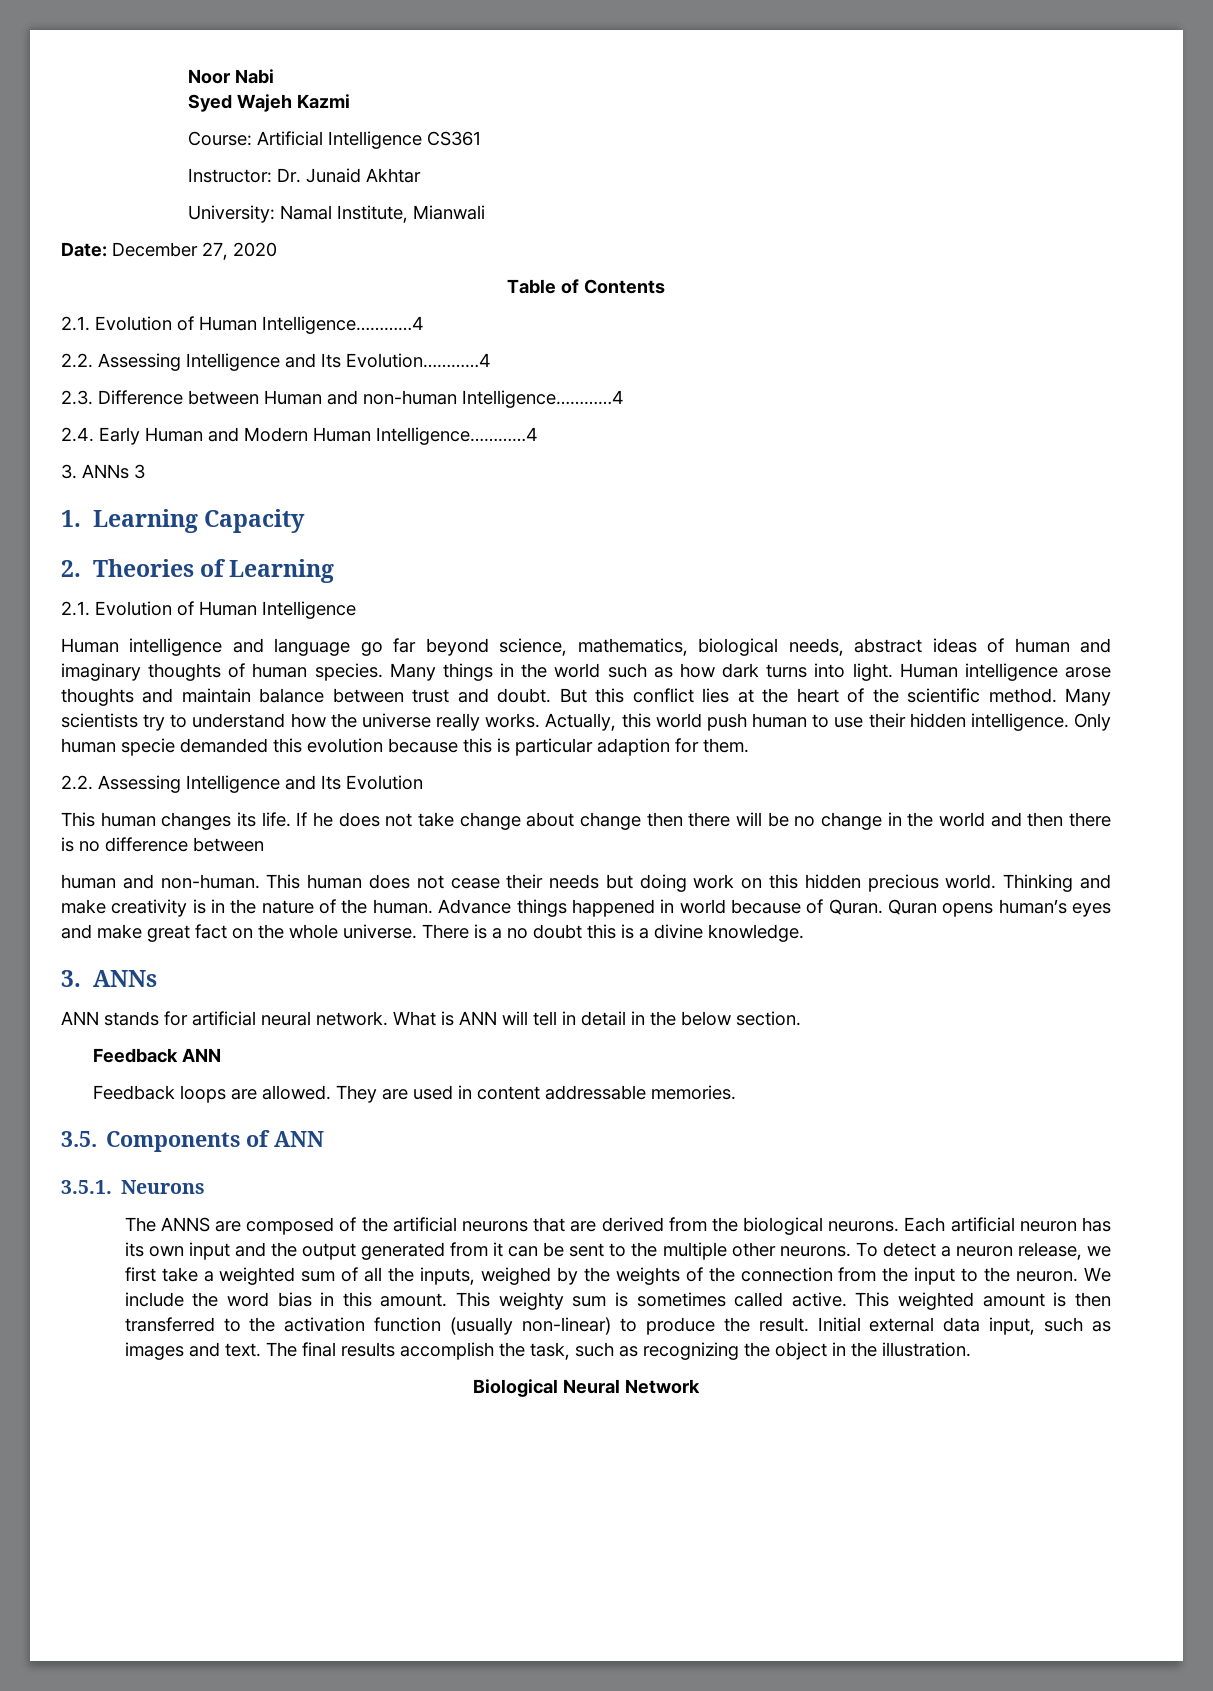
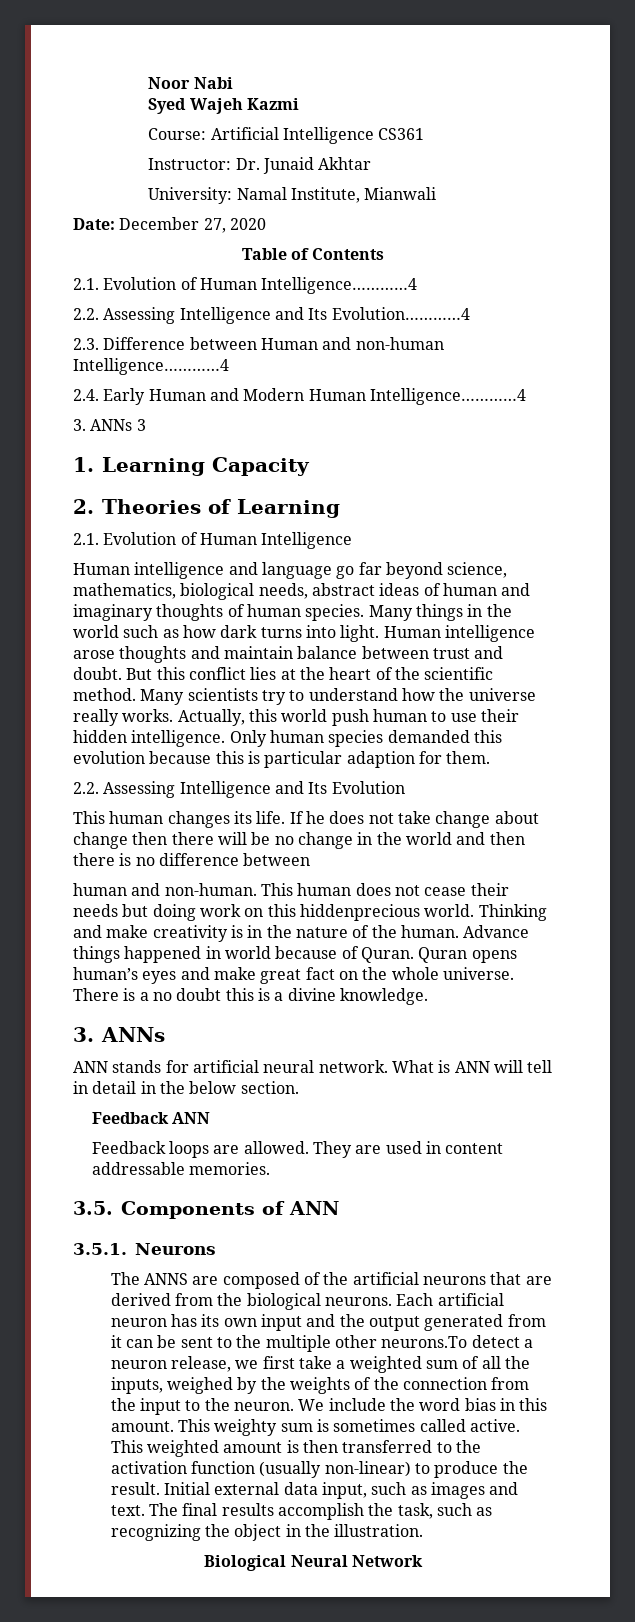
- Only human specie demanded this evolution because this is particular adaption for them.
+ Only human species demanded this evolution because this is particular adaption for them.
- This human does not cease their needs but doing work on this hidden precious world.
+ This human does not cease their needs but doing work on this hiddenprecious world.
- Each artificial neuron has its own input and the output generated from it can be sent to the multiple other neurons. To detect a neuron release, we first take a weighted sum of all the inputs, weighed by the weights of the connection from the input to the neuron.
+ Each artificial neuron has its own input and the output generated from it can be sent to the multiple other neurons.To detect a neuron release, we first take a weighted sum of all the inputs, weighed by the weights of the connection from the input to the neuron.

